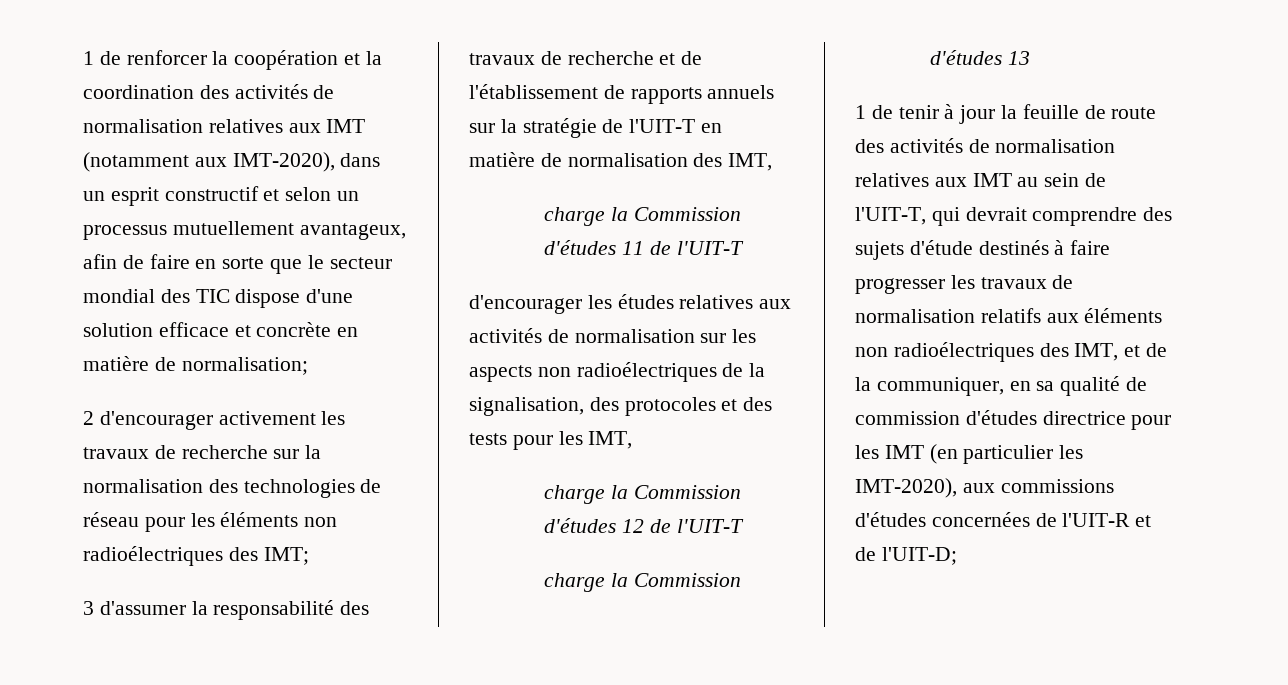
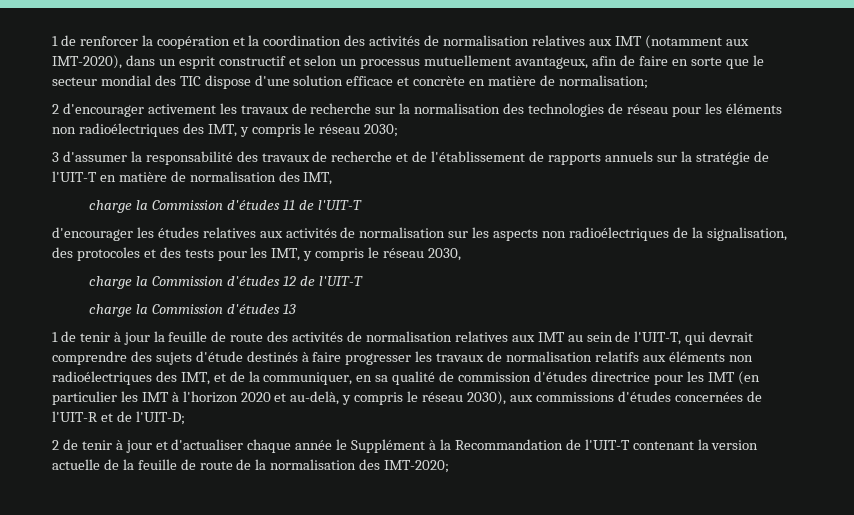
- 2 d'encourager activement les travaux de recherche sur la normalisation des technologies de réseau pour les éléments non radioélectriques des IMT;
+ 2 d'encourager activement les travaux de recherche sur la normalisation des technologies de réseau pour les éléments non radioélectriques des IMT, y compris le réseau 2030;
- d'encourager les études relatives aux activités de normalisation sur les aspects non radioélectriques de la signalisation, des protocoles et des tests pour les IMT,
+ d'encourager les études relatives aux activités de normalisation sur les aspects non radioélectriques de la signalisation, des protocoles et des tests pour les IMT, y compris le réseau 2030,
- 1 de tenir à jour la feuille de route des activités de normalisation relatives aux IMT au sein de l'UIT-T, qui devrait comprendre des sujets d'étude destinés à faire progresser les travaux de normalisation relatifs aux éléments non radioélectriques des IMT, et de la communiquer, en sa qualité de commission d'études directrice pour les IMT (en particulier les IMT-2020), aux commissions d'études concernées de l'UIT-R et de l'UIT-D;
+ 1 de tenir à jour la feuille de route des activités de normalisation relatives aux IMT au sein de l'UIT-T, qui devrait comprendre des sujets d'étude destinés à faire progresser les travaux de normalisation relatifs aux éléments non radioélectriques des IMT, et de la communiquer, en sa qualité de commission d'études directrice pour les IMT (en particulier les IMT à l'horizon 2020 et au-delà, y compris le réseau 2030), aux commissions d'études concernées de l'UIT-R et de l'UIT-D;
+ 2 de tenir à jour et d'actualiser chaque année le Supplément à la Recommandation de l'UIT-T contenant la version actuelle de la feuille de route de la normalisation des IMT-2020;

